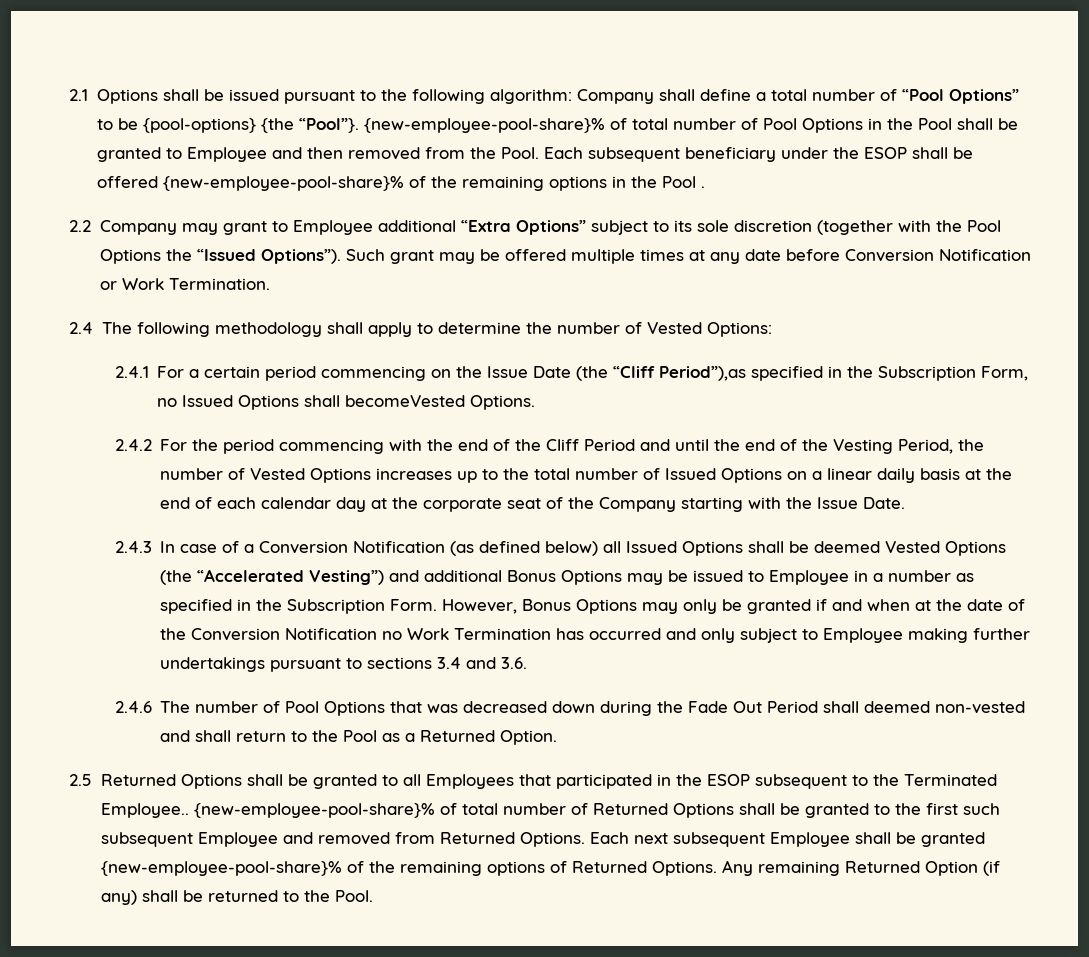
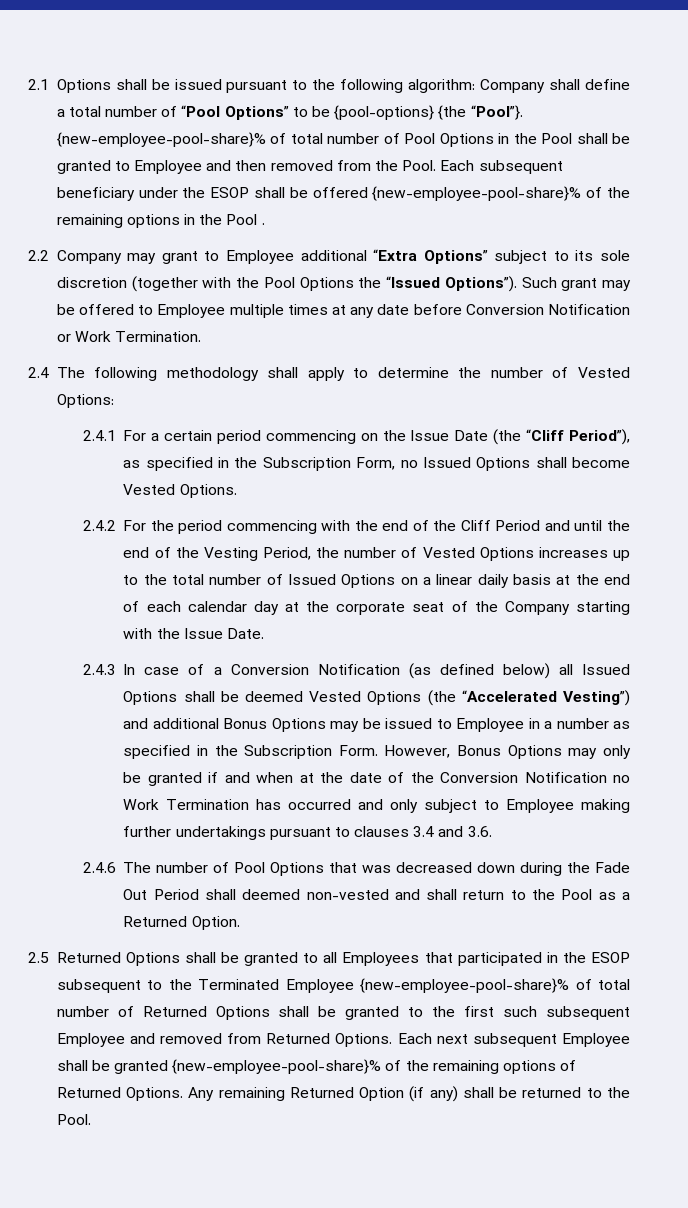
- Such grant may be offered multiple times at any date before Conversion Notification or Work Termination.
+ Such grant may be offered to Employee multiple times at any date before Conversion Notification or Work Termination.
- 2.4.1 For a certain period commencing on the Issue Date (the “Cliff Period”),as specified in the Subscription Form, no Issued Options shall becomeVested Options.
+ 2.4.1 For a certain period commencing on the Issue Date (the “Cliff Period”), as specified in the Subscription Form, no Issued Options shall become Vested Options.
- However, Bonus Options may only be granted if and when at the date of the Conversion Notification no Work Termination has occurred and only subject to Employee making further undertakings pursuant to sections 3.4 and 3.6.
+ However, Bonus Options may only be granted if and when at the date of the Conversion Notification no Work Termination has occurred and only subject to Employee making further undertakings pursuant to clauses 3.4 and 3.6.
- 2.5 Returned Options shall be granted to all Employees that participated in the ESOP subsequent to the Terminated Employee.. {new-employee-pool-share}% of total number of Returned Options shall be granted to the first such subsequent Employee and removed from Returned Options.
+ 2.5 Returned Options shall be granted to all Employees that participated in the ESOP subsequent to the Terminated Employee {new-employee-pool-share}% of total number of Returned Options shall be granted to the first such subsequent Employee and removed from Returned Options.

